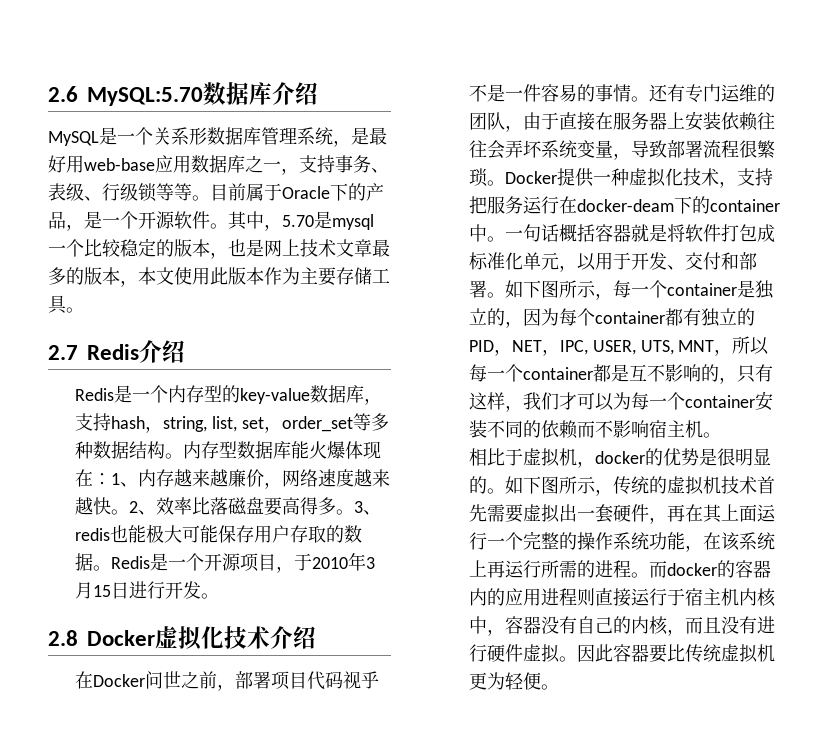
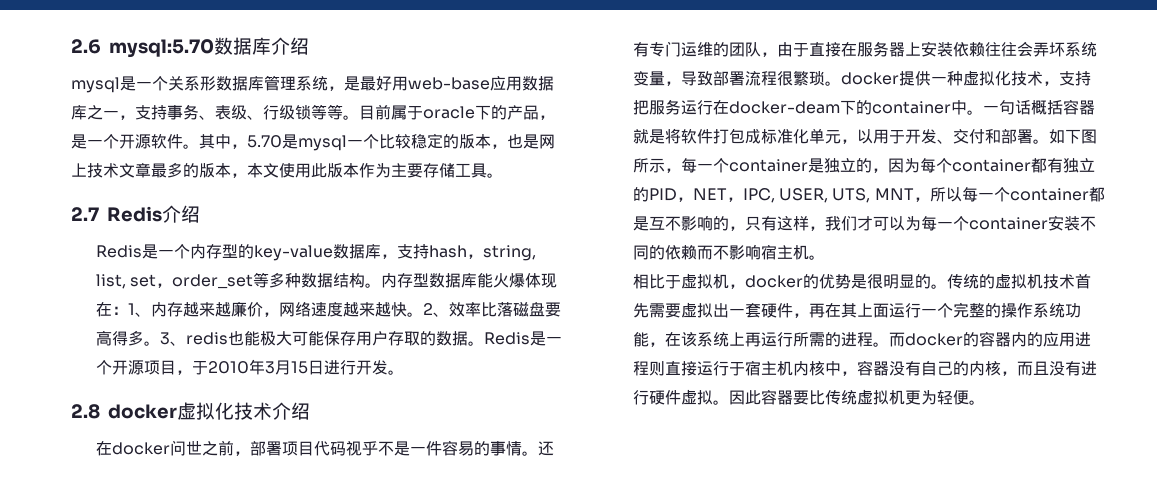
- 2.6 MySQL:5.70数据库介绍
+ 2.6 mysql:5.70数据库介绍
- MySQL是一个关系形数据库管理系统，是最好用web-base应用数据库之一，支持事务、表级、行级锁等等。
+ mysql是一个关系形数据库管理系统，是最好用web-base应用数据库之一，支持事务、表级、行级锁等等。
- 目前属于Oracle下的产品，是一个开源软件。
+ 目前属于oracle下的产品，是一个开源软件。
- 2.8 Docker虚拟化技术介绍
+ 2.8 docker虚拟化技术介绍
- 在Docker问世之前，部署项目代码视乎不是一件容易的事情。
+ 在docker问世之前，部署项目代码视乎不是一件容易的事情。
- 还有专门运维的团队，由于直接在服务器上安装依赖往往会弄坏系统变量，导致部署流程很繁琐。Docker提供一种虚拟化技术，支持把服务运行在docker-deam下的container中。
+ 还有专门运维的团队，由于直接在服务器上安装依赖往往会弄坏系统变量，导致部署流程很繁琐。docker提供一种虚拟化技术，支持把服务运行在docker-deam下的container中。
- 如下图所示，传统的虚拟机技术首先需要虚拟出一套硬件，再在其上面运行一个完整的操作系统功能，在该系统上再运行所需的进程。
+ 传统的虚拟机技术首先需要虚拟出一套硬件，再在其上面运行一个完整的操作系统功能，在该系统上再运行所需的进程。

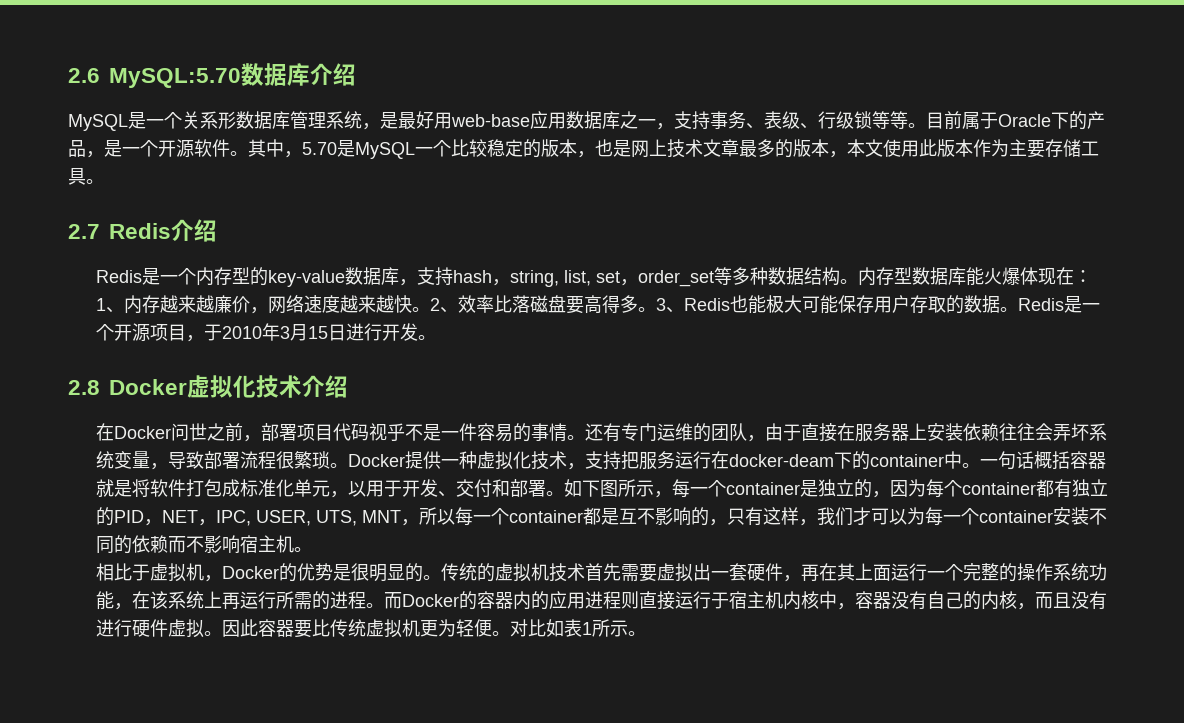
- 2.6 mysql:5.70数据库介绍
+ 2.6 MySQL:5.70数据库介绍
- mysql是一个关系形数据库管理系统，是最好用web-base应用数据库之一，支持事务、表级、行级锁等等。
+ MySQL是一个关系形数据库管理系统，是最好用web-base应用数据库之一，支持事务、表级、行级锁等等。
- 目前属于oracle下的产品，是一个开源软件。
+ 目前属于Oracle下的产品，是一个开源软件。
- 其中，5.70是mysql一个比较稳定的版本，也是网上技术文章最多的版本，本文使用此版本作为主要存储工具。
+ 其中，5.70是MySQL一个比较稳定的版本，也是网上技术文章最多的版本，本文使用此版本作为主要存储工具。
- 3、redis也能极大可能保存用户存取的数据。
+ 3、Redis也能极大可能保存用户存取的数据。
- 2.8 docker虚拟化技术介绍
+ 2.8 Docker虚拟化技术介绍
- 在docker问世之前，部署项目代码视乎不是一件容易的事情。
+ 在Docker问世之前，部署项目代码视乎不是一件容易的事情。
- 还有专门运维的团队，由于直接在服务器上安装依赖往往会弄坏系统变量，导致部署流程很繁琐。docker提供一种虚拟化技术，支持把服务运行在docker-deam下的container中。
+ 还有专门运维的团队，由于直接在服务器上安装依赖往往会弄坏系统变量，导致部署流程很繁琐。Docker提供一种虚拟化技术，支持把服务运行在docker-deam下的container中。
- 相比于虚拟机，docker的优势是很明显的。
+ 相比于虚拟机，Docker的优势是很明显的。
- 而docker的容器内的应用进程则直接运行于宿主机内核中，容器没有自己的内核，而且没有进行硬件虚拟。
+ 而Docker的容器内的应用进程则直接运行于宿主机内核中，容器没有自己的内核，而且没有进行硬件虚拟。
+ 对比如表1所示。

